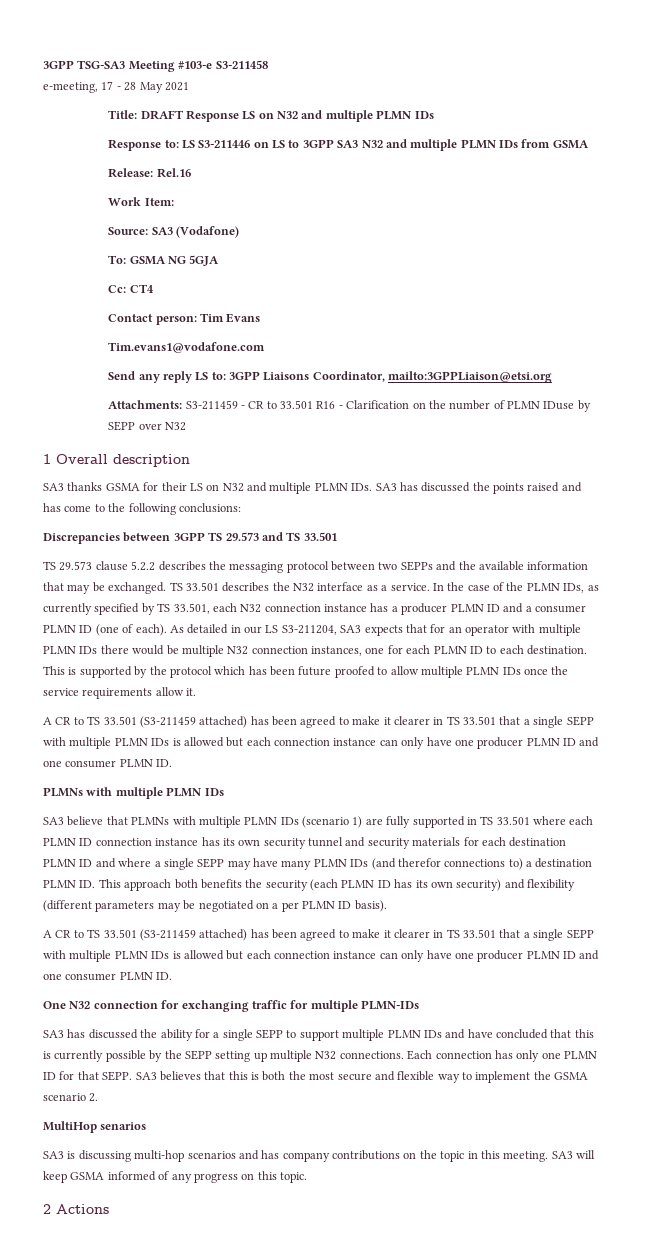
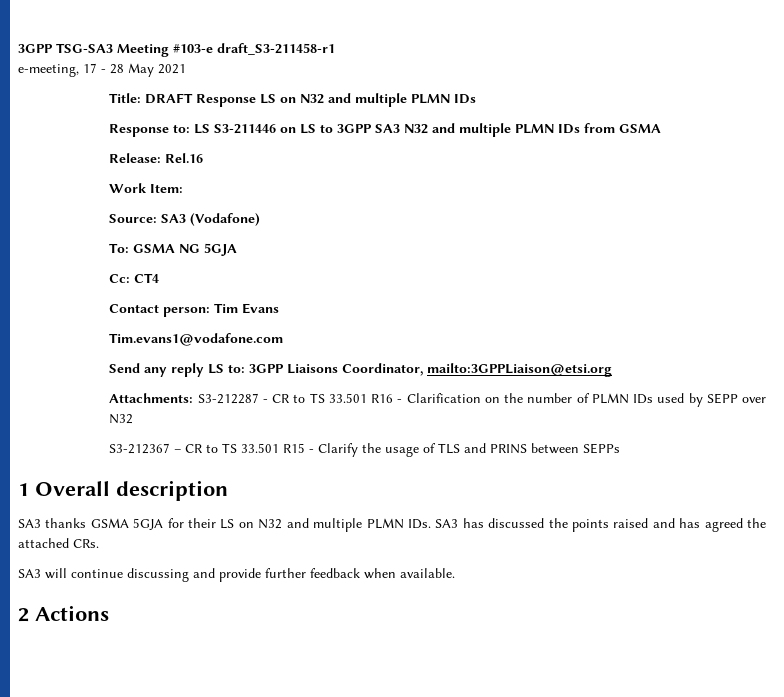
- 3GPP TSG-SA3 Meeting #103-e S3-211458
+ 3GPP TSG-SA3 Meeting #103-e draft_S3-211458-r1
- Attachments: S3-211459 - CR to 33.501 R16 - Clarification on the number of PLMN IDuse by SEPP over N32
+ Attachments: S3-212287 - CR to TS 33.501 R16 - Clarification on the number of PLMN IDs used by SEPP over N32
+ S3-212367 – CR to TS 33.501 R15 - Clarify the usage of TLS and PRINS between SEPPs
- SA3 thanks GSMA for their LS on N32 and multiple PLMN IDs. SA3 has discussed the points raised and has come to the following conclusions:
- Discrepancies between 3GPP TS 29.573 and TS 33.501
- TS 29.573 clause 5.2.2 describes the messaging protocol between two SEPPs and the available information that may be exchanged. TS 33.501 describes the N32 interface as a service. In the case of the PLMN IDs, as currently specified by TS 33.501, each N32 connection instance has a producer PLMN ID and a consumer PLMN ID (one of each). As detailed in our LS S3-211204, SA3 expects that for an operator with multiple PLMN IDs there would be multiple N32 connection instances, one for each PLMN ID to each destination. This is supported by the protocol which has been future proofed to allow multiple PLMN IDs once the service requirements allow it.
- A CR to TS 33.501 (S3-211459 attached) has been agreed to make it clearer in TS 33.501 that a single SEPP with multiple PLMN IDs is allowed but each connection instance can only have one producer PLMN ID and one consumer PLMN ID.
- PLMNs with multiple PLMN IDs
- SA3 believe that PLMNs with multiple PLMN IDs (scenario 1) are fully supported in TS 33.501 where each PLMN ID connection instance has its own security tunnel and security materials for each destination PLMN ID and where a single SEPP may have many PLMN IDs (and therefor connections to) a destination PLMN ID. This approach both benefits the security (each PLMN ID has its own security) and flexibility (different parameters may be negotiated on a per PLMN ID basis).
- A CR to TS 33.501 (S3-211459 attached) has been agreed to make it clearer in TS 33.501 that a single SEPP with multiple PLMN IDs is allowed but each connection instance can only have one producer PLMN ID and one consumer PLMN ID.
- One N32 connection for exchanging traffic for multiple PLMN-IDs
- SA3 has discussed the ability for a single SEPP to support multiple PLMN IDs and have concluded that this is currently possible by the SEPP setting up multiple N32 connections. Each connection has only one PLMN ID for that SEPP. SA3 believes that this is both the most secure and flexible way to implement the GSMA scenario 2.
- MultiHop senarios
- SA3 is discussing multi-hop scenarios and has company contributions on the topic in this meeting. SA3 will keep GSMA informed of any progress on this topic.
+ SA3 thanks GSMA 5GJA for their LS on N32 and multiple PLMN IDs. SA3 has discussed the points raised and has agreed the attached CRs.
+ SA3 will continue discussing and provide further feedback when available.

